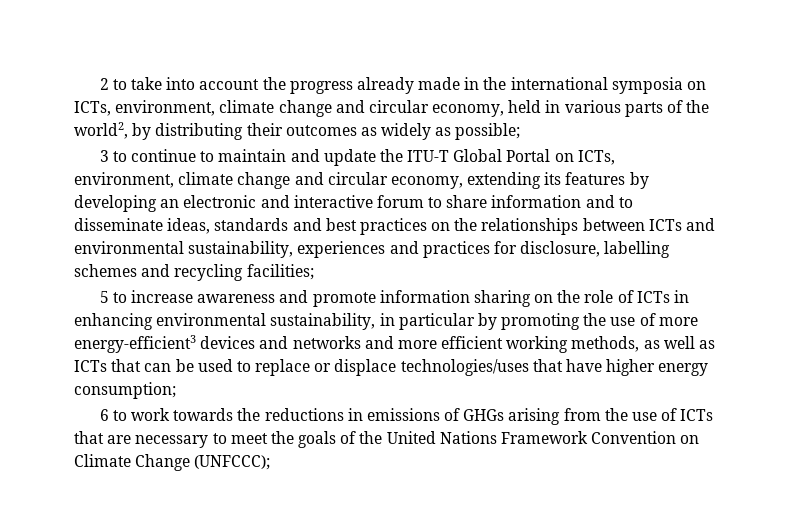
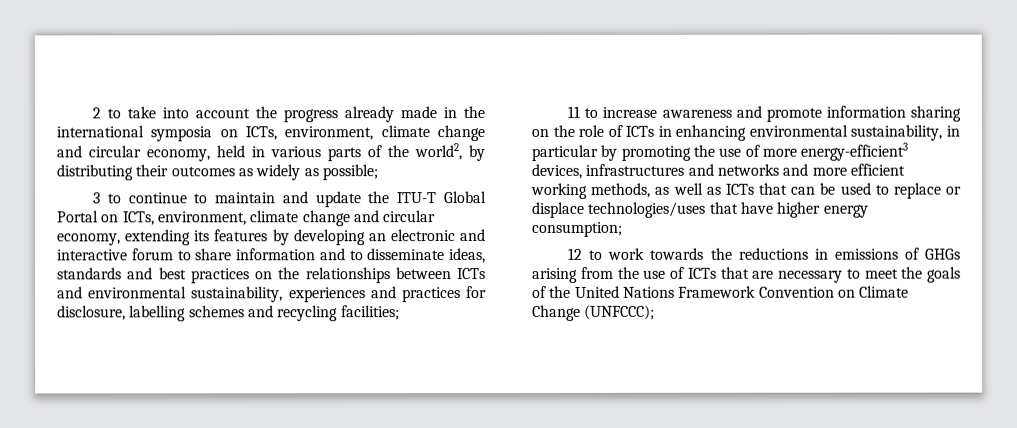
- 5 to increase awareness and promote information sharing on the role of ICTs in enhancing environmental sustainability, in particular by promoting the use of more energy-efficient3 devices and networks and more efficient working methods, as well as ICTs that can be used to replace or displace technologies/uses that have higher energy consumption;
+ 11 to increase awareness and promote information sharing on the role of ICTs in enhancing environmental sustainability, in particular by promoting the use of more energy-efficient3 devices, infrastructures and networks and more efficient working methods, as well as ICTs that can be used to replace or displace technologies/uses that have higher energy consumption;
- 6 to work towards the reductions in emissions of GHGs arising from the use of ICTs that are necessary to meet the goals of the United Nations Framework Convention on Climate Change (UNFCCC);
+ 12 to work towards the reductions in emissions of GHGs arising from the use of ICTs that are necessary to meet the goals of the United Nations Framework Convention on Climate Change (UNFCCC);

